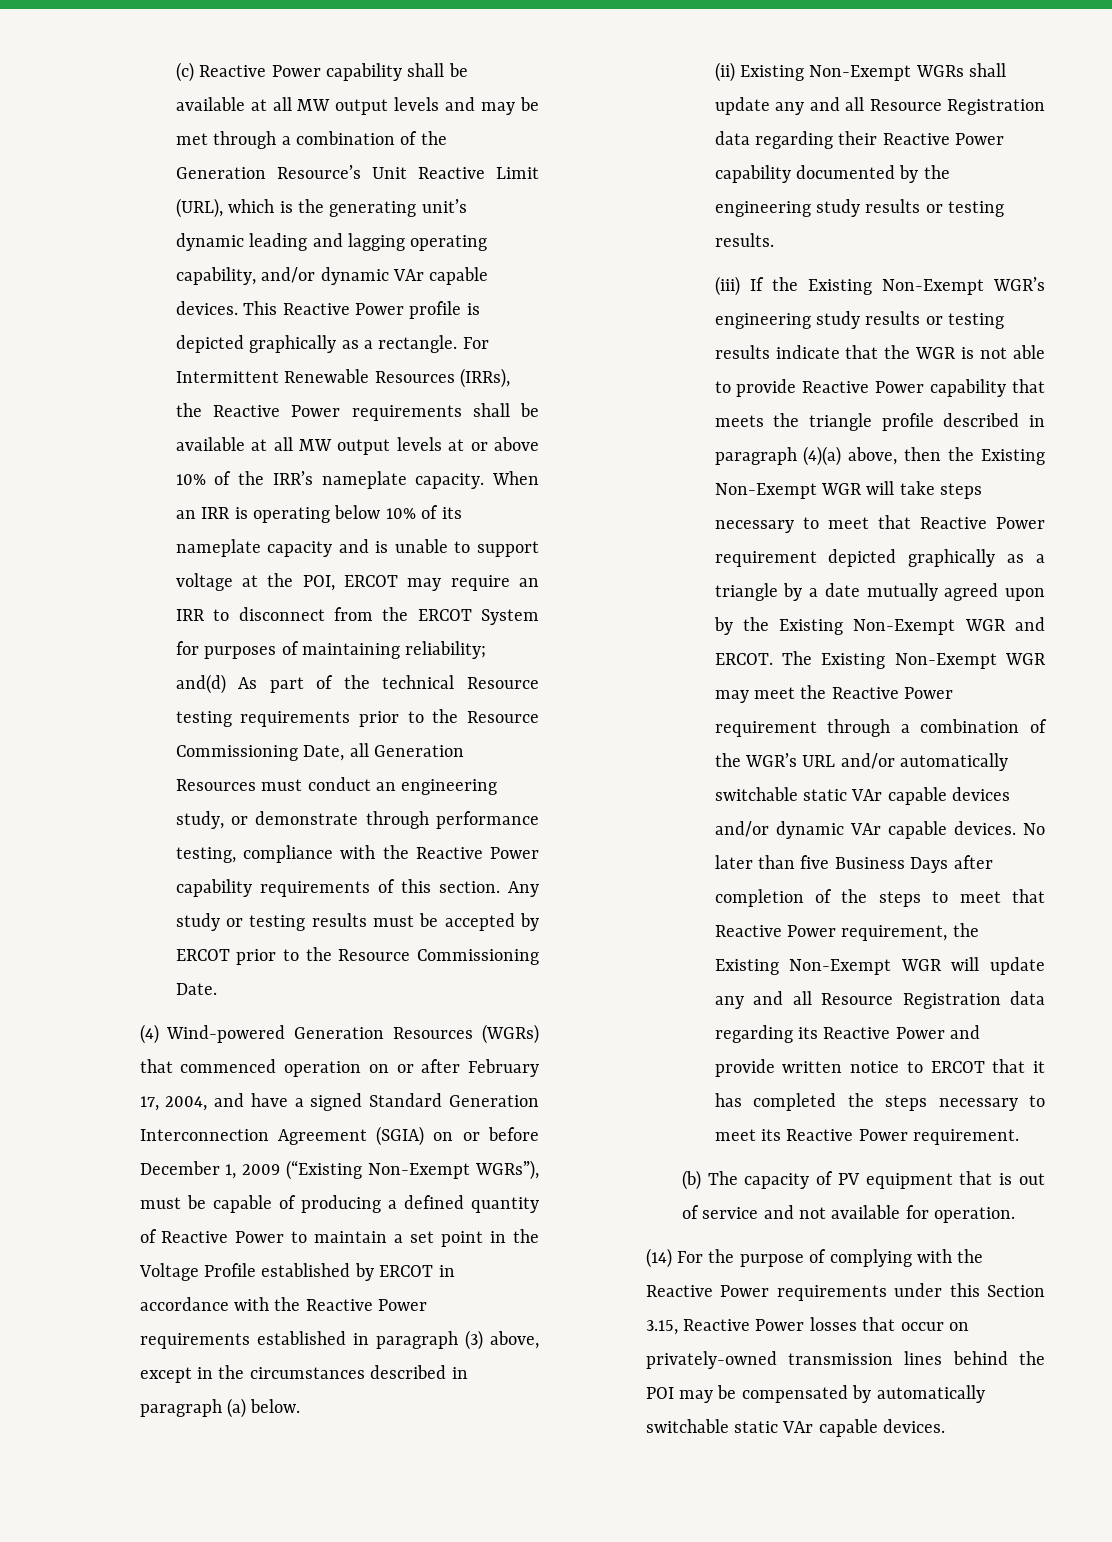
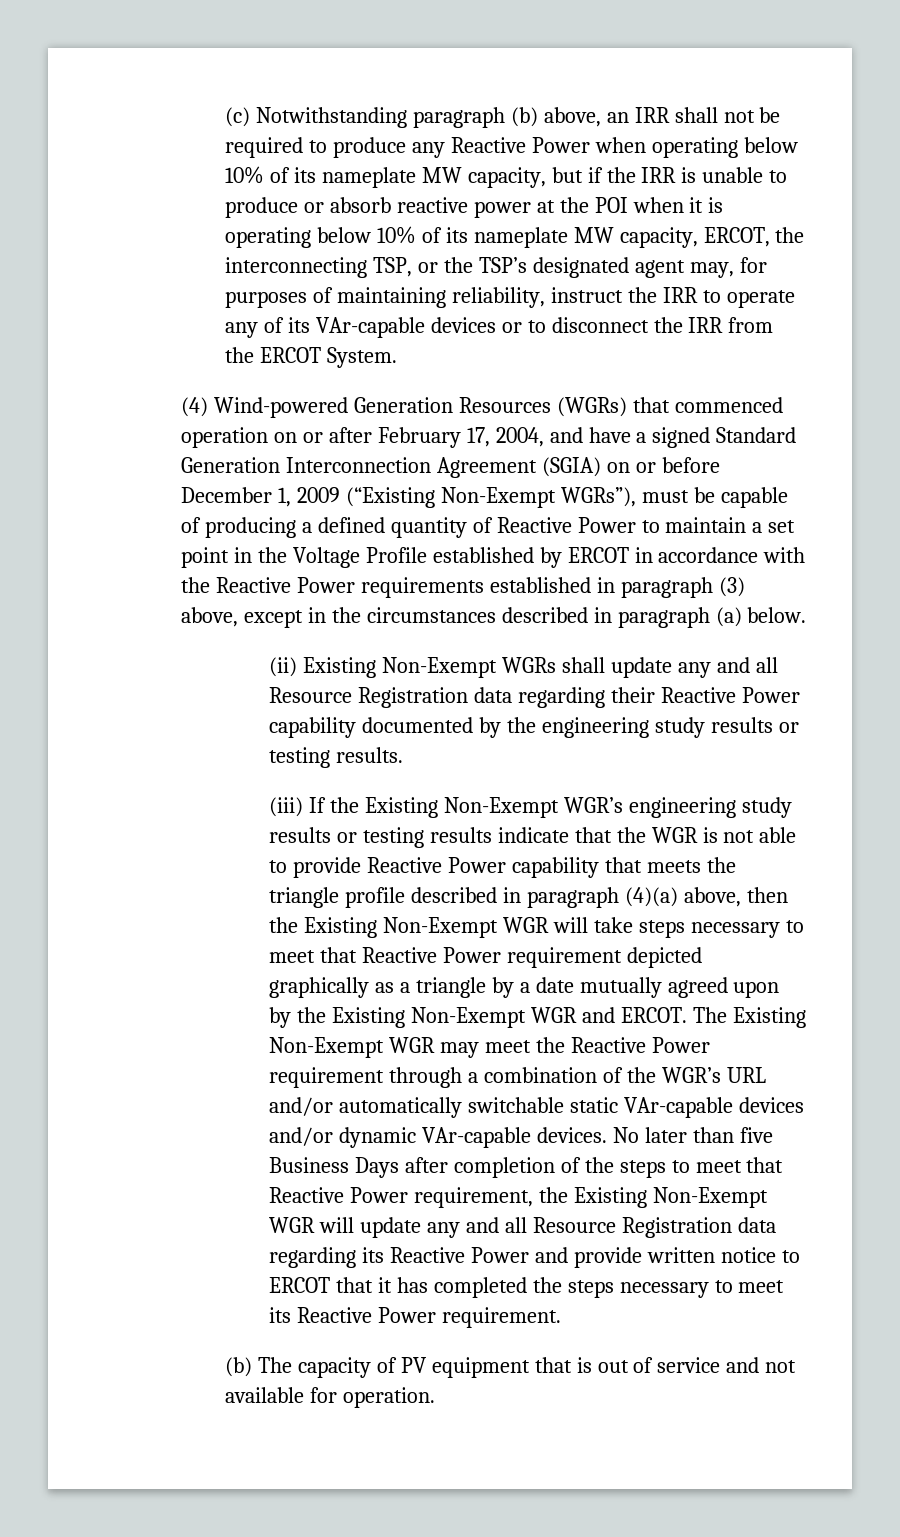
- (c) Reactive Power capability shall be available at all MW output levels and may be met through a combination of the Generation Resource’s Unit Reactive Limit (URL), which is the generating unit’s dynamic leading and lagging operating capability, and/or dynamic VAr capable devices. This Reactive Power profile is depicted graphically as a rectangle. For Intermittent Renewable Resources (IRRs), the Reactive Power requirements shall be available at all MW output levels at or above 10% of the IRR’s nameplate capacity. When an IRR is operating below 10% of its nameplate capacity and is unable to support voltage at the POI, ERCOT may require an IRR to disconnect from the ERCOT System for purposes of maintaining reliability; and(d) As part of the technical Resource testing requirements prior to the Resource Commissioning Date, all Generation Resources must conduct an engineering study, or demonstrate through performance testing, compliance with the Reactive Power capability requirements of this section. Any study or testing results must be accepted by ERCOT prior to the Resource Commissioning Date.
+ (c) Notwithstanding paragraph (b) above, an IRR shall not be required to produce any Reactive Power when operating below 10% of its nameplate MW capacity, but if the IRR is unable to produce or absorb reactive power at the POI when it is operating below 10% of its nameplate MW capacity, ERCOT, the interconnecting TSP, or the TSP’s designated agent may, for purposes of maintaining reliability, instruct the IRR to operate any of its VAr-capable devices or to disconnect the IRR from the ERCOT System.
- The Existing Non-Exempt WGR may meet the Reactive Power requirement through a combination of the WGR’s URL and/or automatically switchable static VAr capable devices and/or dynamic VAr capable devices.
+ The Existing Non-Exempt WGR may meet the Reactive Power requirement through a combination of the WGR’s URL and/or automatically switchable static VAr-capable devices and/or dynamic VAr-capable devices.
- (14) For the purpose of complying with the Reactive Power requirements under this Section 3.15, Reactive Power losses that occur on privately-owned transmission lines behind the POI may be compensated by automatically switchable static VAr capable devices.

